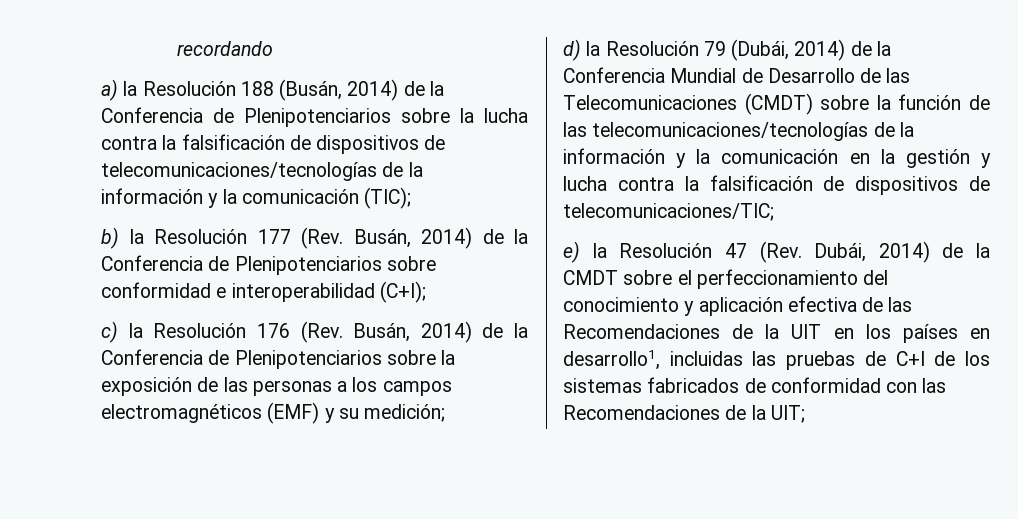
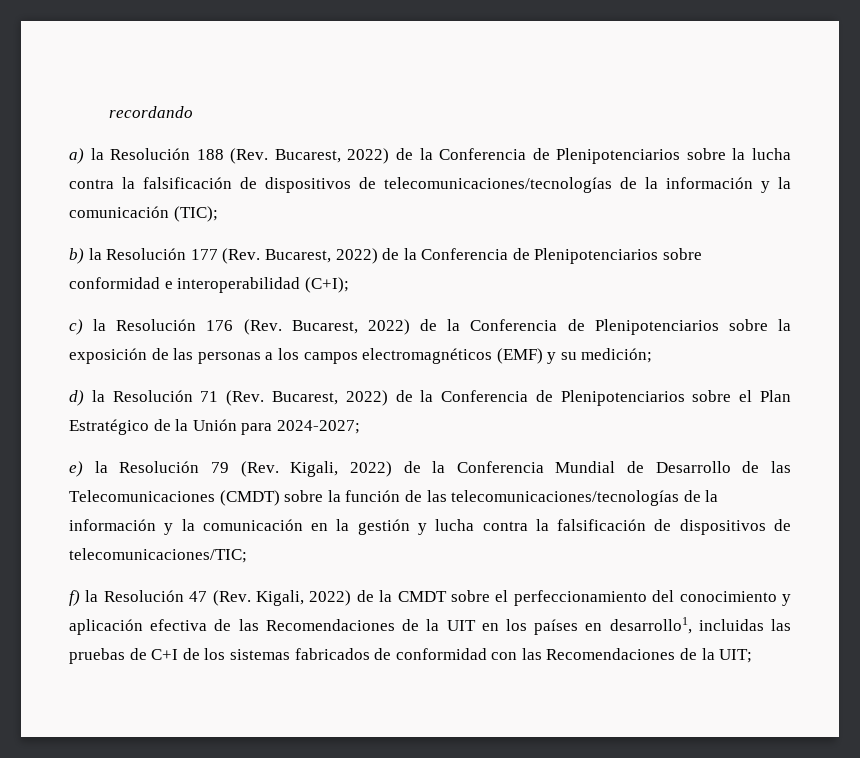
- a) la Resolución 188 (Busán, 2014) de la Conferencia de Plenipotenciarios sobre la lucha contra la falsificación de dispositivos de telecomunicaciones/tecnologías de la información y la comunicación (TIC);
+ a) la Resolución 188 (Rev. Bucarest, 2022) de la Conferencia de Plenipotenciarios sobre la lucha contra la falsificación de dispositivos de telecomunicaciones/tecnologías de la información y la comunicación (TIC);
- b) la Resolución 177 (Rev. Busán, 2014) de la Conferencia de Plenipotenciarios sobre conformidad e interoperabilidad (C+I);
+ b) la Resolución 177 (Rev. Bucarest, 2022) de la Conferencia de Plenipotenciarios sobre conformidad e interoperabilidad (C+I);
- c) la Resolución 176 (Rev. Busán, 2014) de la Conferencia de Plenipotenciarios sobre la exposición de las personas a los campos electromagnéticos (EMF) y su medición;
+ c) la Resolución 176 (Rev. Bucarest, 2022) de la Conferencia de Plenipotenciarios sobre la exposición de las personas a los campos electromagnéticos (EMF) y su medición;
- d) la Resolución 79 (Dubái, 2014) de la Conferencia Mundial de Desarrollo de las Telecomunicaciones (CMDT) sobre la función de las telecomunicaciones/tecnologías de la información y la comunicación en la gestión y lucha contra la falsificación de dispositivos de telecomunicaciones/TIC;
+ d) la Resolución 71 (Rev. Bucarest, 2022) de la Conferencia de Plenipotenciarios sobre el Plan Estratégico de la Unión para 2024-2027;
+ e) la Resolución 79 (Rev. Kigali, 2022) de la Conferencia Mundial de Desarrollo de las Telecomunicaciones (CMDT) sobre la función de las telecomunicaciones/tecnologías de la información y la comunicación en la gestión y lucha contra la falsificación de dispositivos de telecomunicaciones/TIC;
- e) la Resolución 47 (Rev. Dubái, 2014) de la CMDT sobre el perfeccionamiento del conocimiento y aplicación efectiva de las Recomendaciones de la UIT en los países en desarrollo1, incluidas las pruebas de C+I de los sistemas fabricados de conformidad con las Recomendaciones de la UIT;
+ f) la Resolución 47 (Rev. Kigali, 2022) de la CMDT sobre el perfeccionamiento del conocimiento y aplicación efectiva de las Recomendaciones de la UIT en los países en desarrollo1, incluidas las pruebas de C+I de los sistemas fabricados de conformidad con las Recomendaciones de la UIT;

